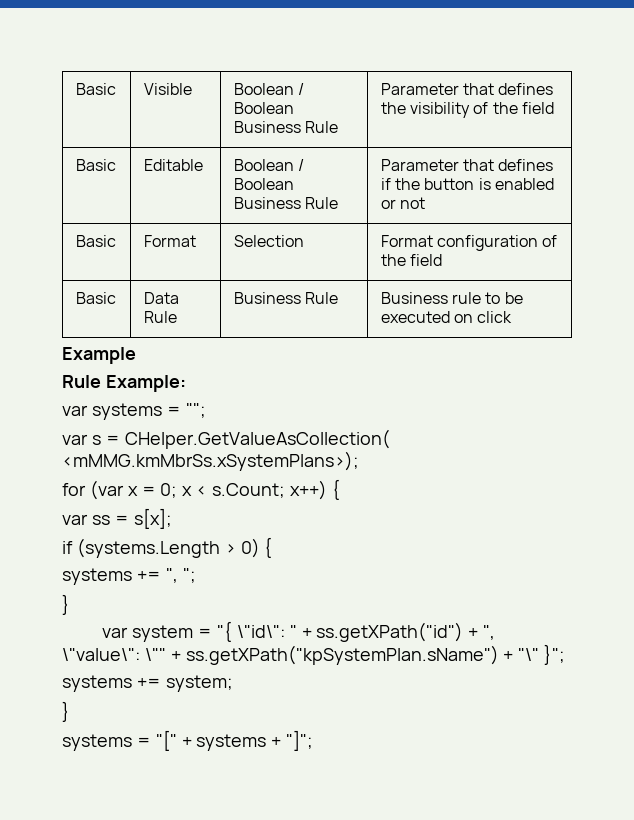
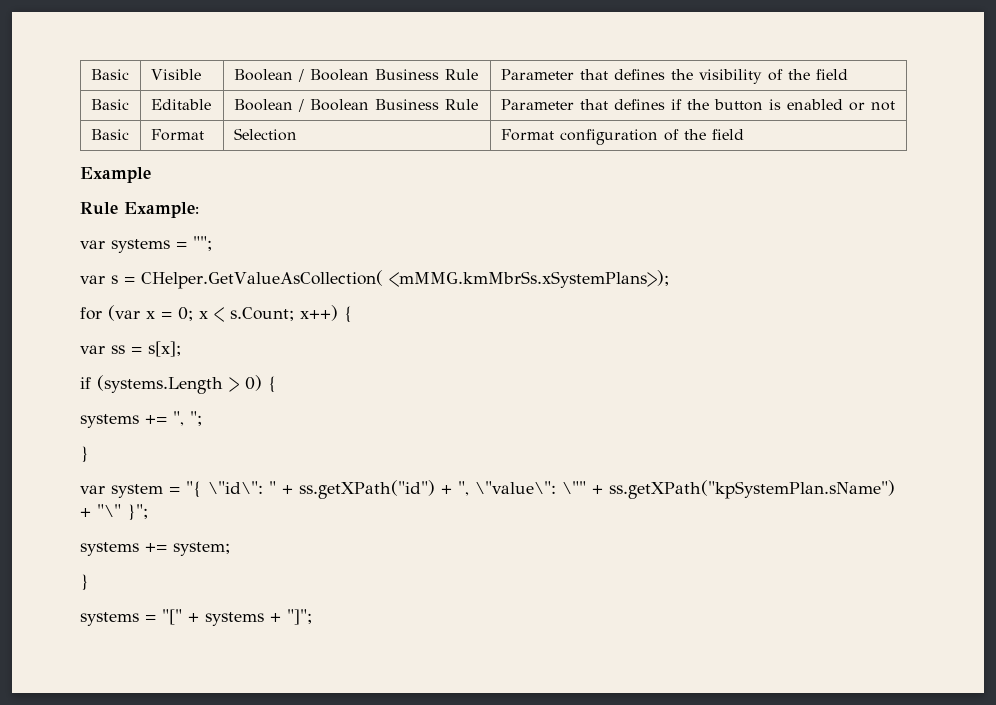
- Basic | Data Rule | Business Rule | Business rule to be executed on click

